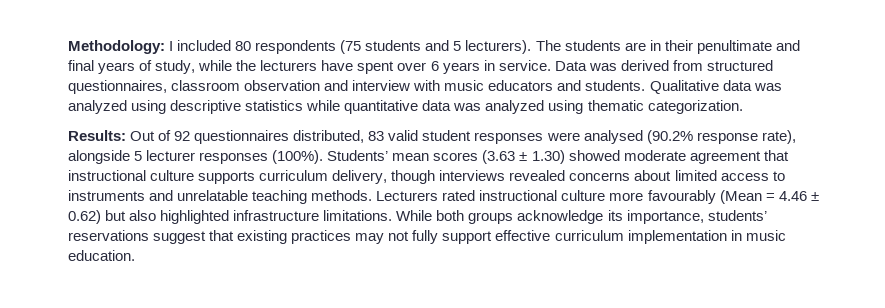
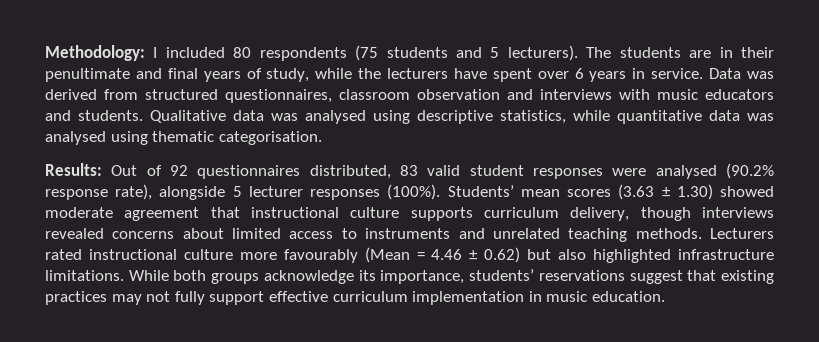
- Data was derived from structured questionnaires, classroom observation and interview with music educators and students.
+ Data was derived from structured questionnaires, classroom observation and interviews with music educators and students.
- Qualitative data was analyzed using descriptive statistics while quantitative data was analyzed using thematic categorization.
+ Qualitative data was analysed using descriptive statistics, while quantitative data was analysed using thematic categorisation.
- Students’ mean scores (3.63 ± 1.30) showed moderate agreement that instructional culture supports curriculum delivery, though interviews revealed concerns about limited access to instruments and unrelatable teaching methods.
+ Students’ mean scores (3.63 ± 1.30) showed moderate agreement that instructional culture supports curriculum delivery, though interviews revealed concerns about limited access to instruments and unrelated teaching methods.

